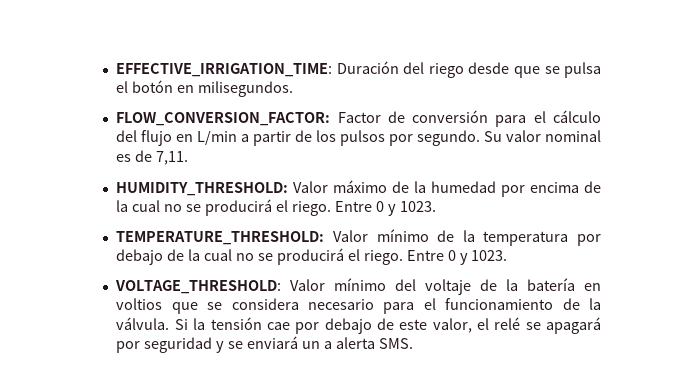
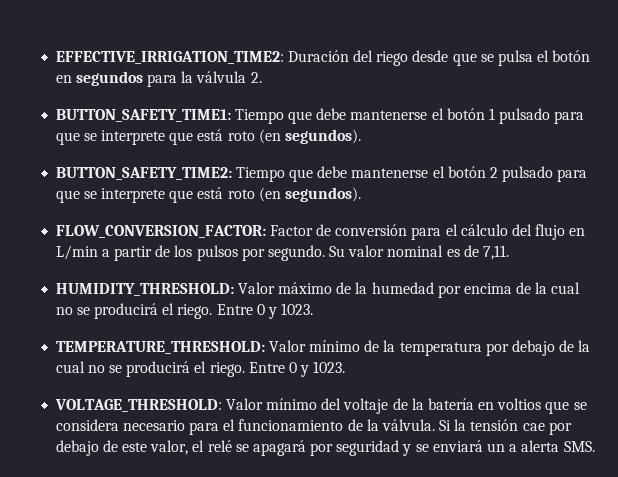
- EFFECTIVE_IRRIGATION_TIME: Duración del riego desde que se pulsa el botón en milisegundos.
+ EFFECTIVE_IRRIGATION_TIME2: Duración del riego desde que se pulsa el botón en segundos para la válvula 2.
+ BUTTON_SAFETY_TIME1: Tiempo que debe mantenerse el botón 1 pulsado para que se interprete que está roto (en segundos).
+ BUTTON_SAFETY_TIME2: Tiempo que debe mantenerse el botón 2 pulsado para que se interprete que está roto (en segundos).

